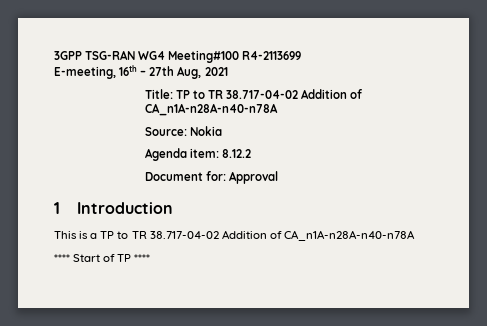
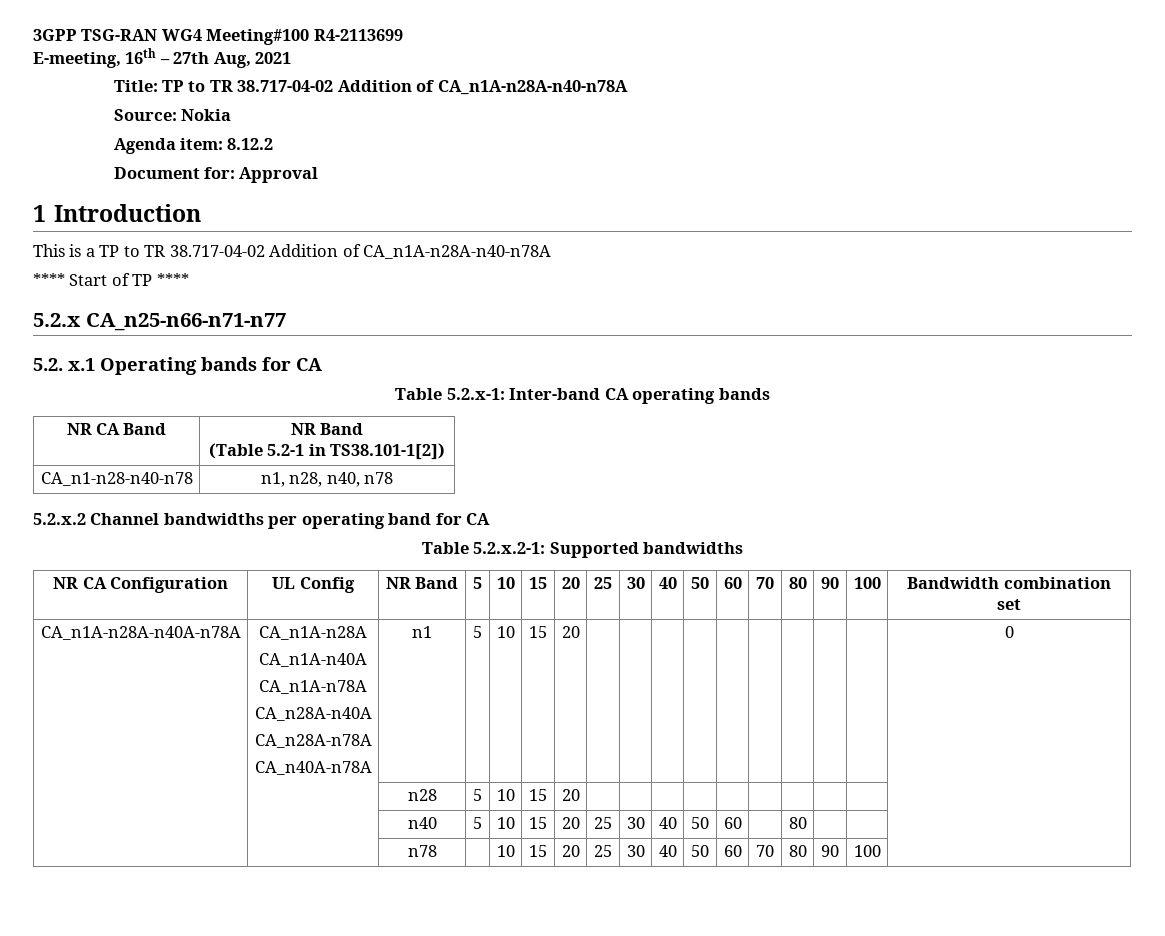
+ 5.2.x CA_n25-n66-n71-n77
+ 5.2. x.1 Operating bands for CA
+ Table 5.2.x-1: Inter-band CA operating bands
+ NR CA Band | NR Band
+ (Table 5.2-1 in TS38.101-1[2])
+ CA_n1-n28-n40-n78 | n1, n28, n40, n78
+ 5.2.x.2 Channel bandwidths per operating band for CA
+ Table 5.2.x.2-1: Supported bandwidths
+ NR CA Configuration | UL Config | NR Band | 5 | 10 | 15 | 20 | 25 | 30 | 40 | 50 | 60 | 70 | 80 | 90 | 100 | Bandwidth combination set
+ CA_n1A-n28A-n40A-n78A | CA_n1A-n28A
+ CA_n1A-n40A
+ CA_n1A-n78A
+ CA_n28A-n40A
+ CA_n28A-n78A
+ CA_n40A-n78A | n1 | 5 | 10 | 15 | 20 | | | | | | | | | | 0
+ | | n28 | 5 | 10 | 15 | 20 | | | | | | | | | |
+ | | n40 | 5 | 10 | 15 | 20 | 25 | 30 | 40 | 50 | 60 | | 80 | | |
+ | | n78 | | 10 | 15 | 20 | 25 | 30 | 40 | 50 | 60 | 70 | 80 | 90 | 100 |

